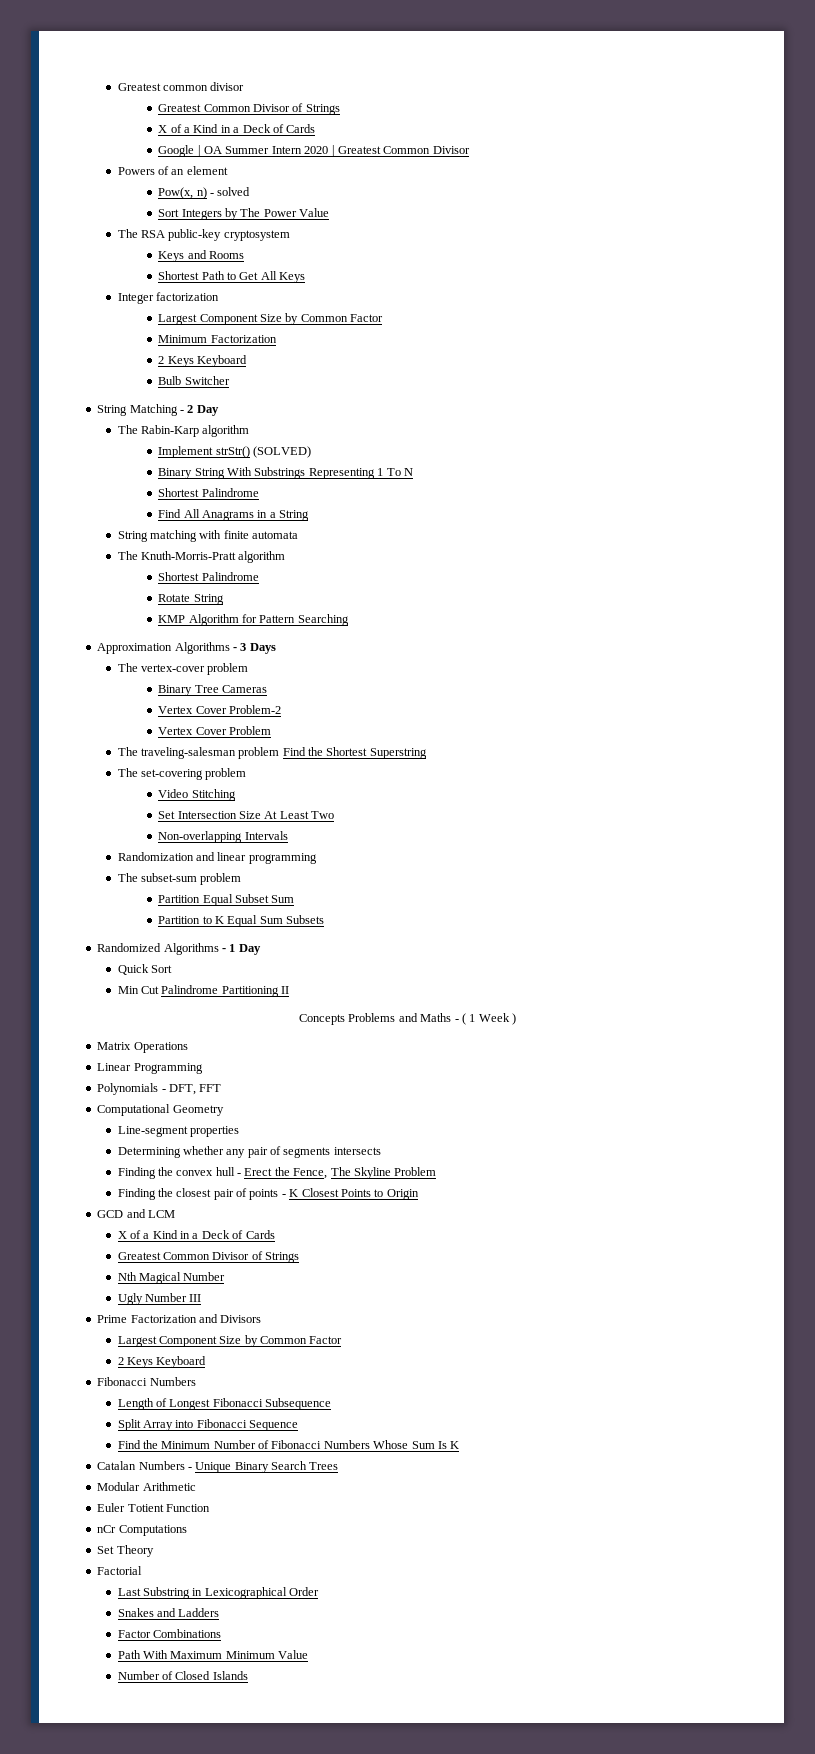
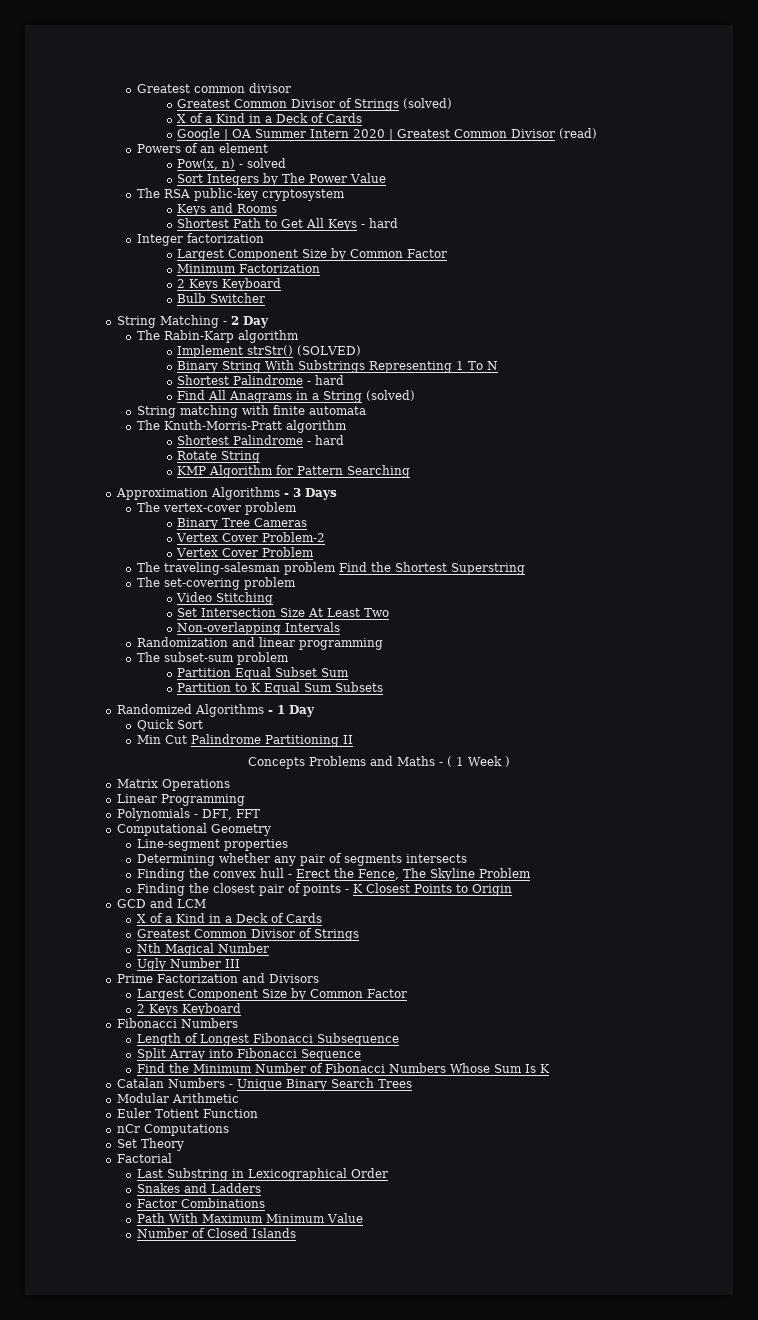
  Greatest common divisor
- Greatest Common Divisor of Strings
+ Greatest Common Divisor of Strings (solved)
- Google | OA Summer Intern 2020 | Greatest Common Divisor
+ Google | OA Summer Intern 2020 | Greatest Common Divisor (read)
- Shortest Path to Get All Keys
+ Shortest Path to Get All Keys - hard
  Binary String With Substrings Representing 1 To N
- Shortest Palindrome
+ Shortest Palindrome - hard
- Find All Anagrams in a String
+ Find All Anagrams in a String (solved)
  The Knuth-Morris-Pratt algorithm
- Shortest Palindrome
+ Shortest Palindrome - hard

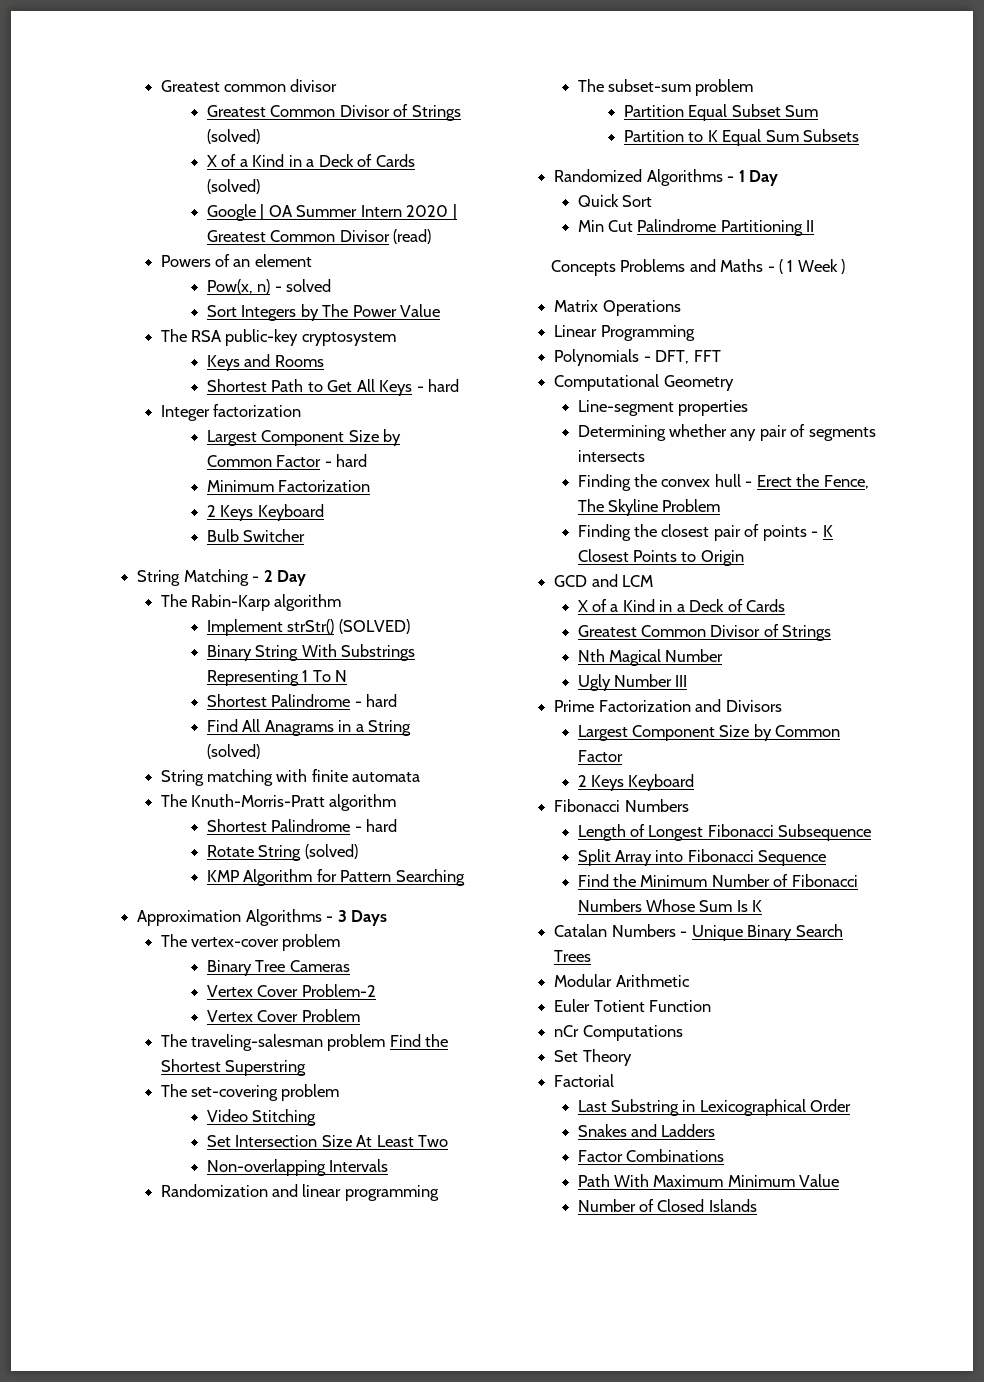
  Greatest Common Divisor of Strings (solved)
- X of a Kind in a Deck of Cards
+ X of a Kind in a Deck of Cards (solved)
  Integer factorization
- Largest Component Size by Common Factor
+ Largest Component Size by Common Factor - hard
- Rotate String
+ Rotate String (solved)

